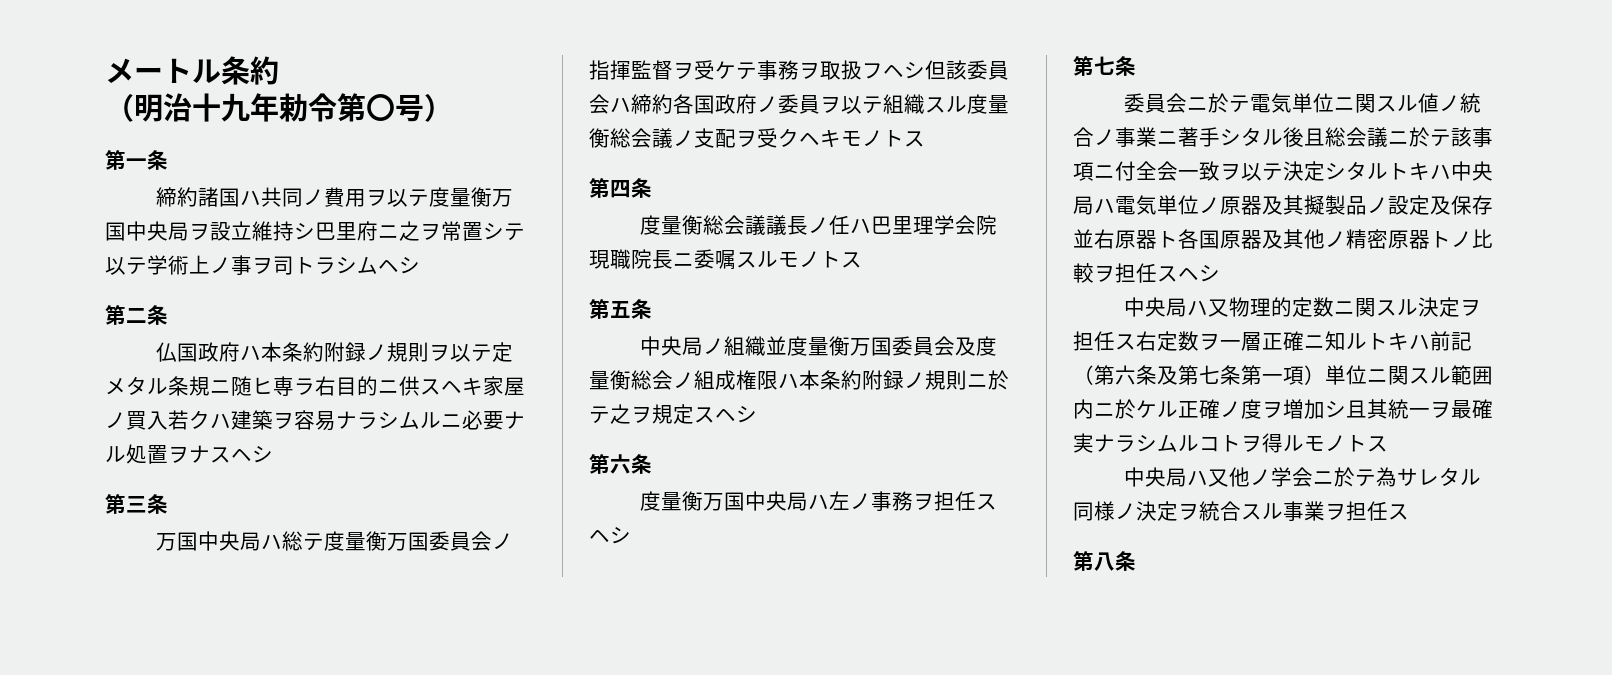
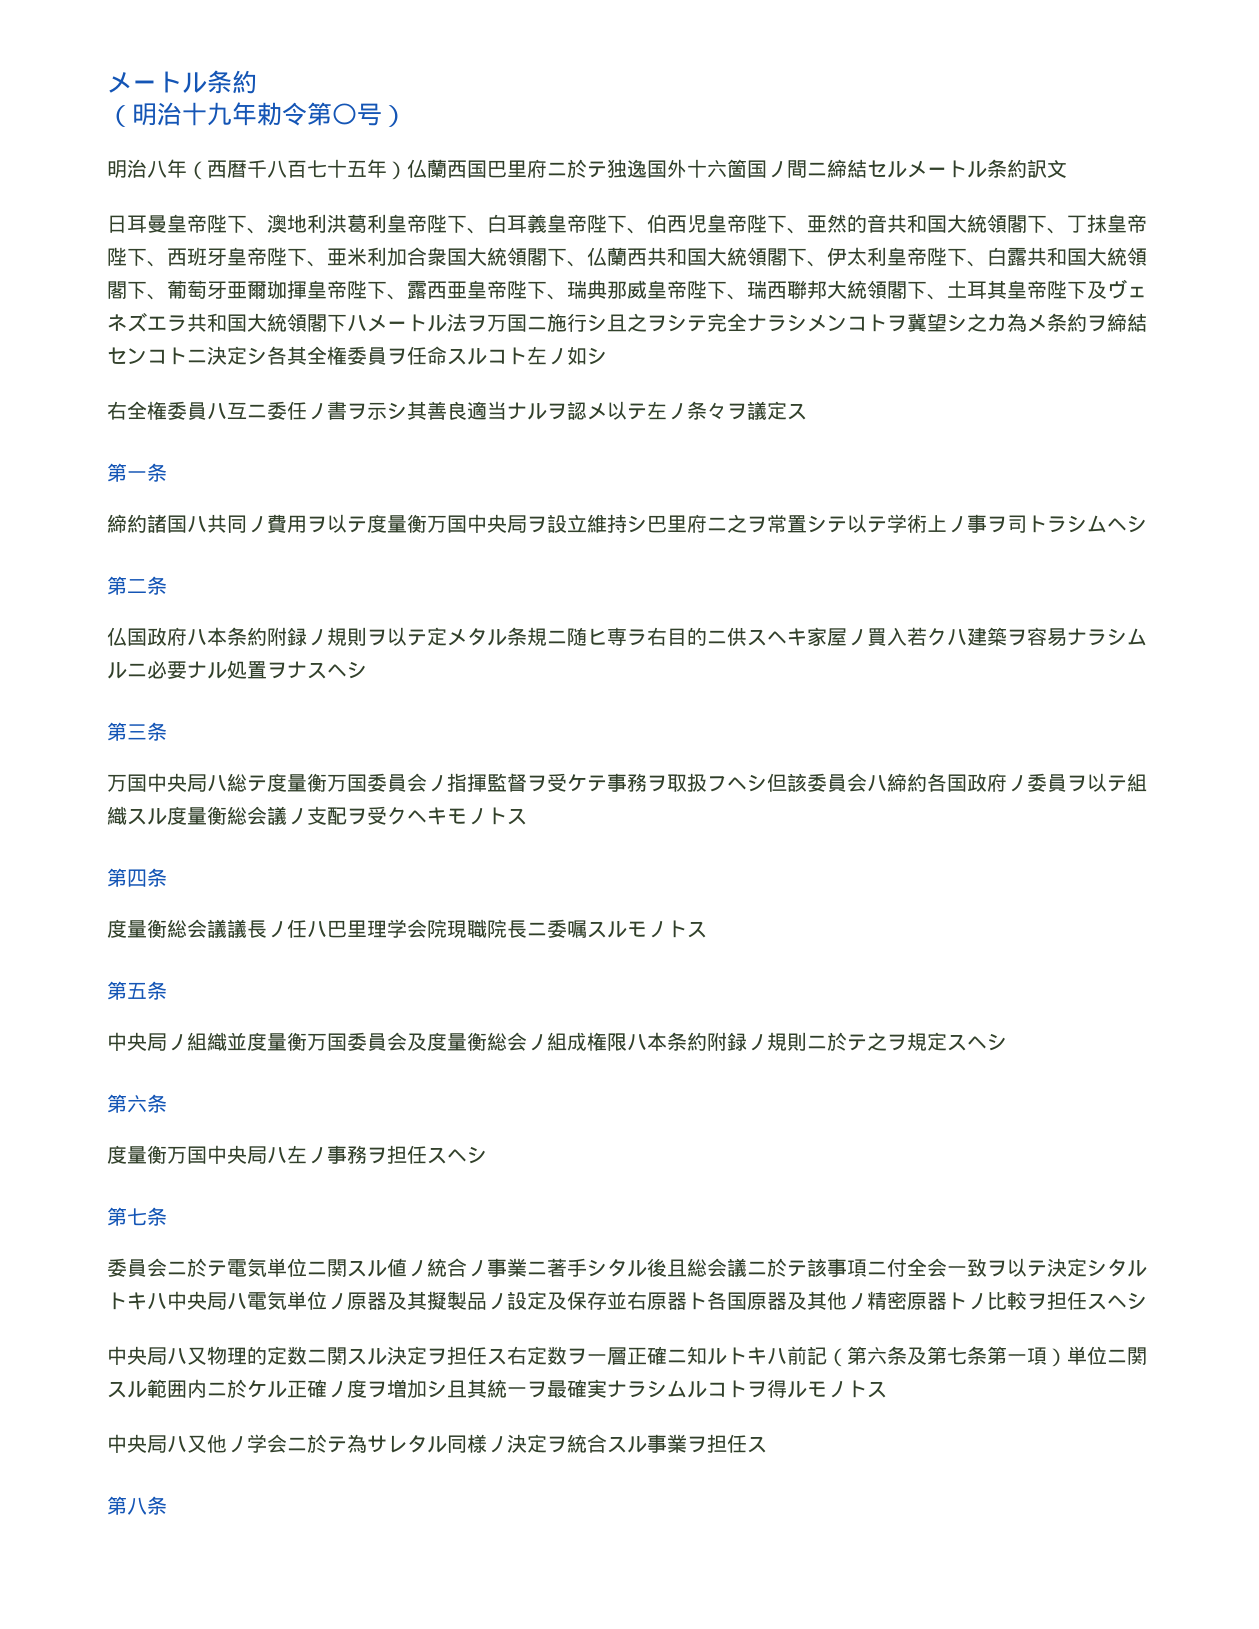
+ 明治八年（西暦千八百七十五年）仏蘭西国巴里府ニ於テ独逸国外十六箇国ノ間ニ締結セルメートル条約訳文
+ 日耳曼皇帝陛下、澳地利洪葛利皇帝陛下、白耳義皇帝陛下、伯西児皇帝陛下、亜然的音共和国大統領閣下、丁抹皇帝陛下、西班牙皇帝陛下、亜米利加合衆国大統領閣下、仏蘭西共和国大統領閣下、伊太利皇帝陛下、白露共和国大統領閣下、葡萄牙亜爾珈揮皇帝陛下、露西亜皇帝陛下、瑞典那威皇帝陛下、瑞西聯邦大統領閣下、土耳其皇帝陛下及ヴェネズエラ共和国大統領閣下ハメートル法ヲ万国ニ施行シ且之ヲシテ完全ナラシメンコトヲ冀望シ之カ為メ条約ヲ締結センコトニ決定シ各其全権委員ヲ任命スルコト左ノ如シ
+ 右全権委員ハ互ニ委任ノ書ヲ示シ其善良適当ナルヲ認メ以テ左ノ条々ヲ議定ス

